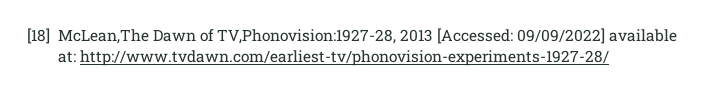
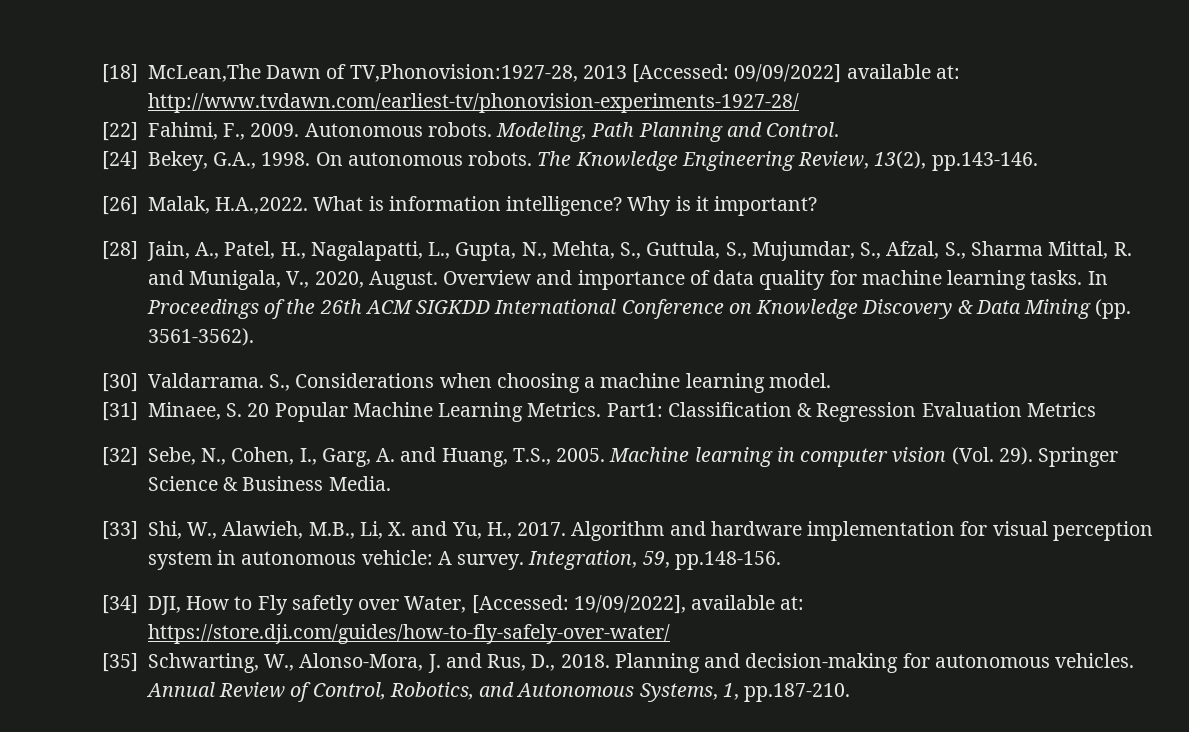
+ [22] Fahimi, F., 2009. Autonomous robots. Modeling, Path Planning and Control.
+ [24] Bekey, G.A., 1998. On autonomous robots. The Knowledge Engineering Review, 13(2), pp.143-146.
+ [26] Malak, H.A.,2022. What is information intelligence? Why is it important?
+ [28] Jain, A., Patel, H., Nagalapatti, L., Gupta, N., Mehta, S., Guttula, S., Mujumdar, S., Afzal, S., Sharma Mittal, R. and Munigala, V., 2020, August. Overview and importance of data quality for machine learning tasks. In Proceedings of the 26th ACM SIGKDD International Conference on Knowledge Discovery & Data Mining (pp. 3561-3562).
+ [30] Valdarrama. S., Considerations when choosing a machine learning model.
+ [31] Minaee, S. 20 Popular Machine Learning Metrics. Part1: Classification & Regression Evaluation Metrics
+ [32] Sebe, N., Cohen, I., Garg, A. and Huang, T.S., 2005. Machine learning in computer vision (Vol. 29). Springer Science & Business Media.
+ [33] Shi, W., Alawieh, M.B., Li, X. and Yu, H., 2017. Algorithm and hardware implementation for visual perception system in autonomous vehicle: A survey. Integration, 59, pp.148-156.
+ [34] DJI, How to Fly safetly over Water, [Accessed: 19/09/2022], available at: https://store.dji.com/guides/how-to-fly-safely-over-water/
+ [35] Schwarting, W., Alonso-Mora, J. and Rus, D., 2018. Planning and decision-making for autonomous vehicles. Annual Review of Control, Robotics, and Autonomous Systems, 1, pp.187-210.

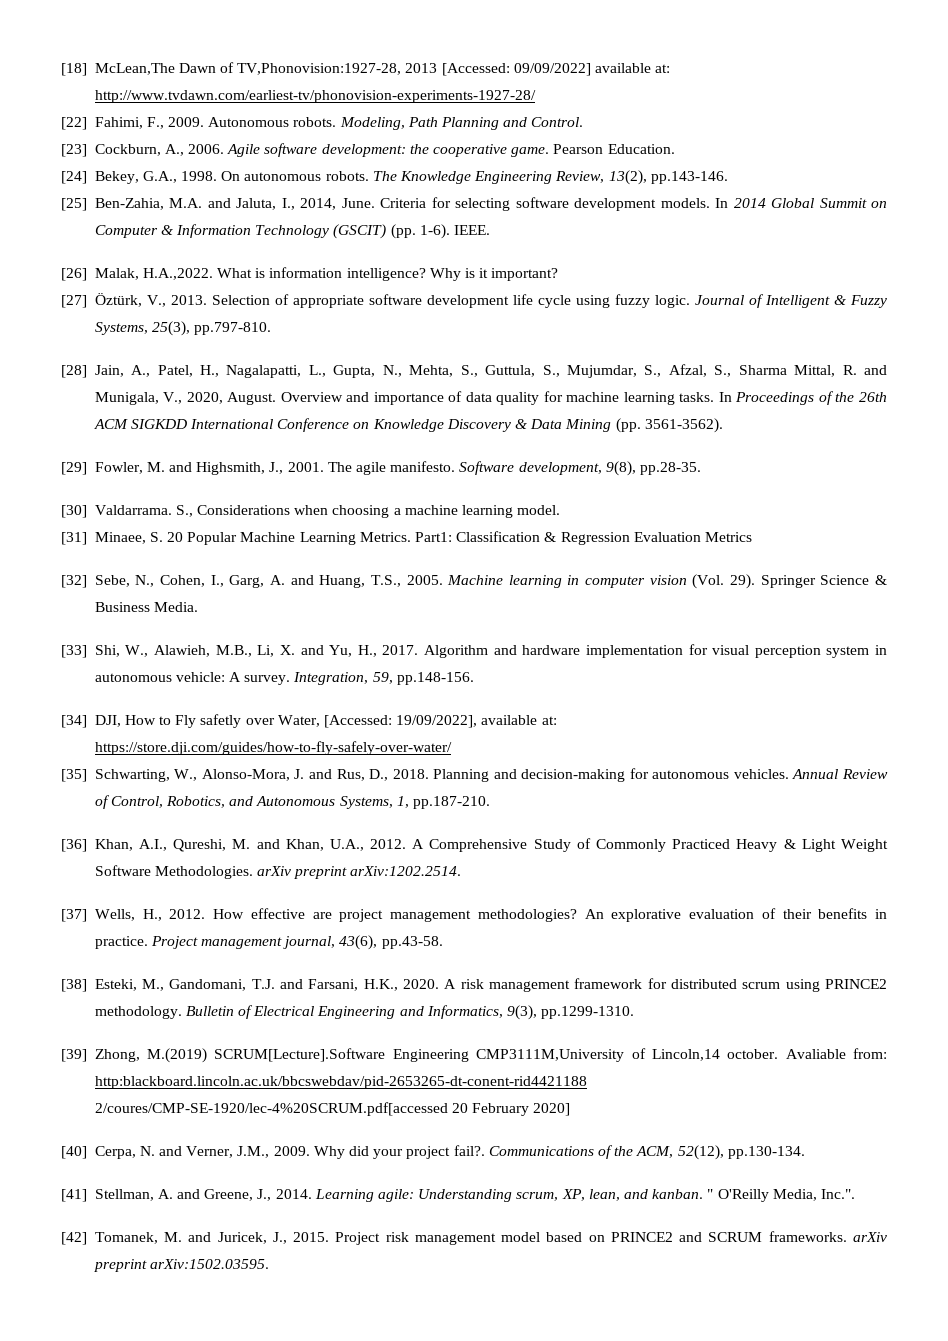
+ [23] Cockburn, A., 2006. Agile software development: the cooperative game. Pearson Education.
+ [25] Ben-Zahia, M.A. and Jaluta, I., 2014, June. Criteria for selecting software development models. In 2014 Global Summit on Computer & Information Technology (GSCIT) (pp. 1-6). IEEE.
+ [27] Öztürk, V., 2013. Selection of appropriate software development life cycle using fuzzy logic. Journal of Intelligent & Fuzzy Systems, 25(3), pp.797-810.
+ [29] Fowler, M. and Highsmith, J., 2001. The agile manifesto. Software development, 9(8), pp.28-35.
+ [36] Khan, A.I., Qureshi, M. and Khan, U.A., 2012. A Comprehensive Study of Commonly Practiced Heavy & Light Weight Software Methodologies. arXiv preprint arXiv:1202.2514.
+ [37] Wells, H., 2012. How effective are project management methodologies? An explorative evaluation of their benefits in practice. Project management journal, 43(6), pp.43-58.
+ [38] Esteki, M., Gandomani, T.J. and Farsani, H.K., 2020. A risk management framework for distributed scrum using PRINCE2 methodology. Bulletin of Electrical Engineering and Informatics, 9(3), pp.1299-1310.
+ [39] Zhong, M.(2019) SCRUM[Lecture].Software Engineering CMP3111M,University of Lincoln,14 october. Avaliable from: http:blackboard.lincoln.ac.uk/bbcswebdav/pid-2653265-dt-conent-rid4421188 2/coures/CMP-SE-1920/lec-4%20SCRUM.pdf[accessed 20 February 2020]
+ [40] Cerpa, N. and Verner, J.M., 2009. Why did your project fail?. Communications of the ACM, 52(12), pp.130-134.
+ [41] Stellman, A. and Greene, J., 2014. Learning agile: Understanding scrum, XP, lean, and kanban. " O'Reilly Media, Inc.".
+ [42] Tomanek, M. and Juricek, J., 2015. Project risk management model based on PRINCE2 and SCRUM frameworks. arXiv preprint arXiv:1502.03595.

